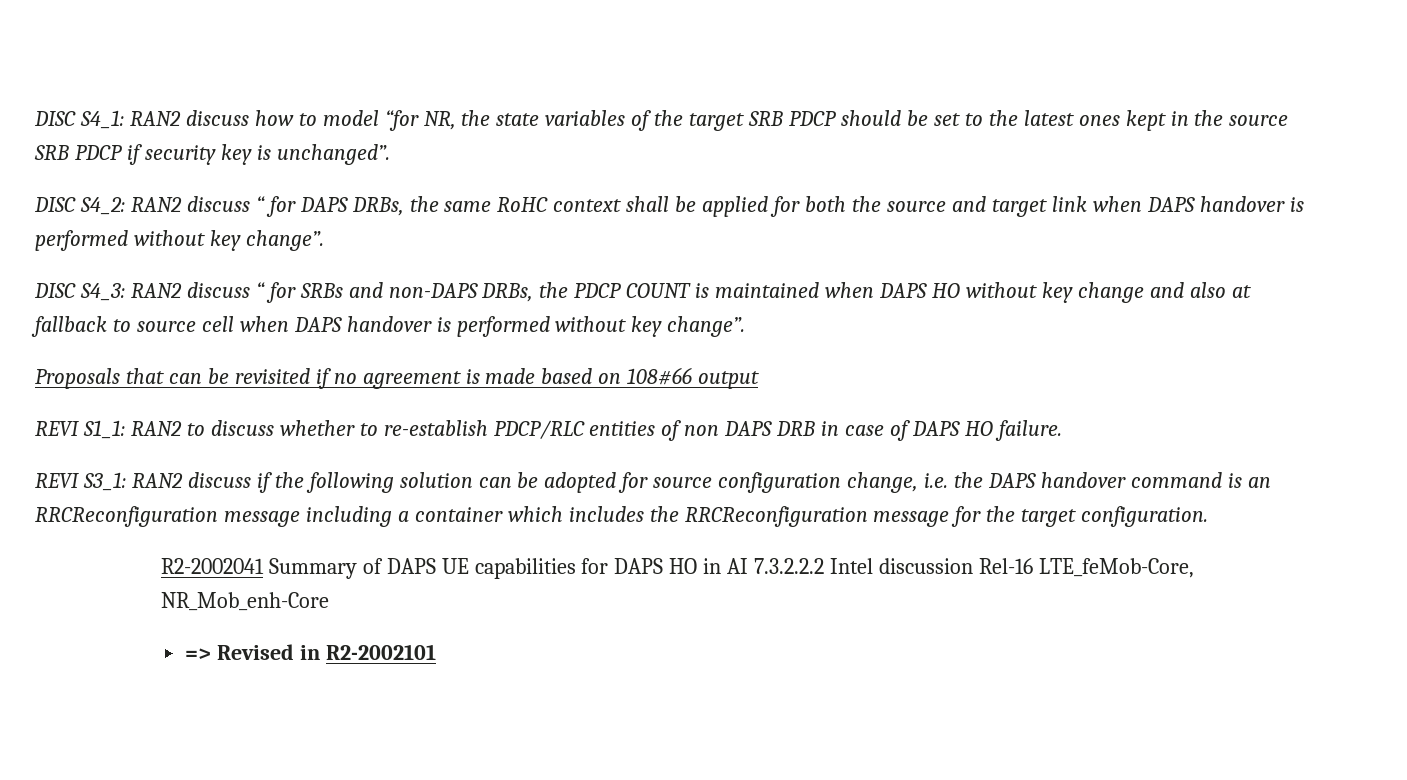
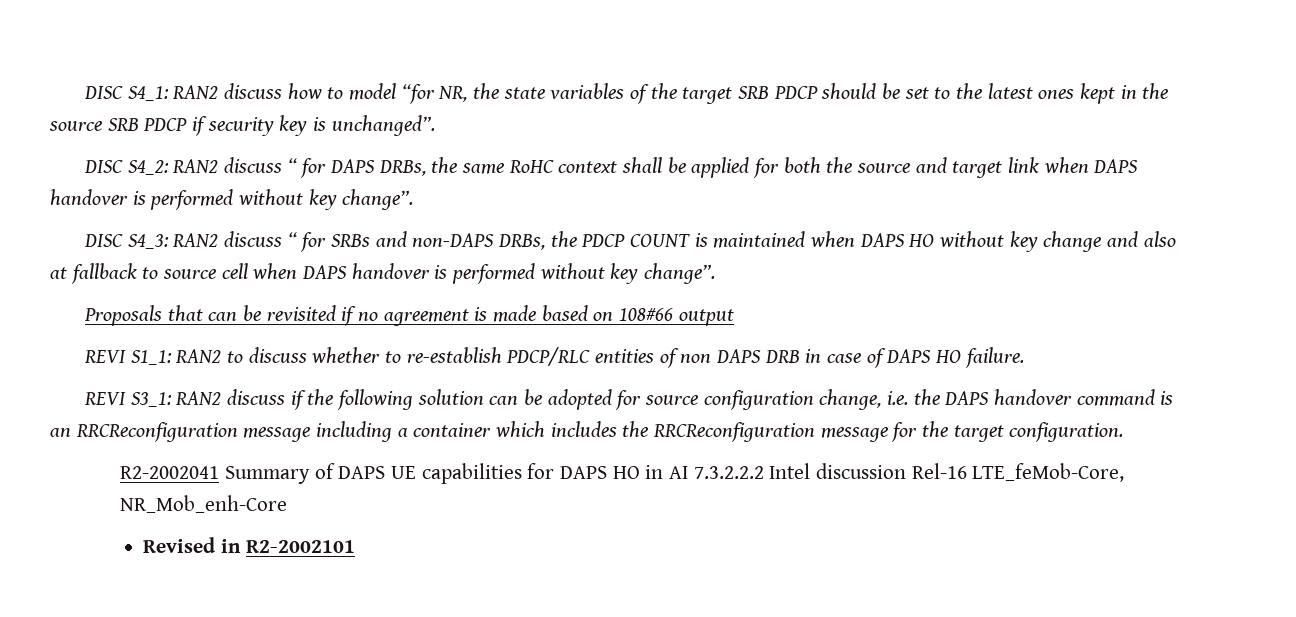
- => Revised in R2-2002101
+ Revised in R2-2002101

